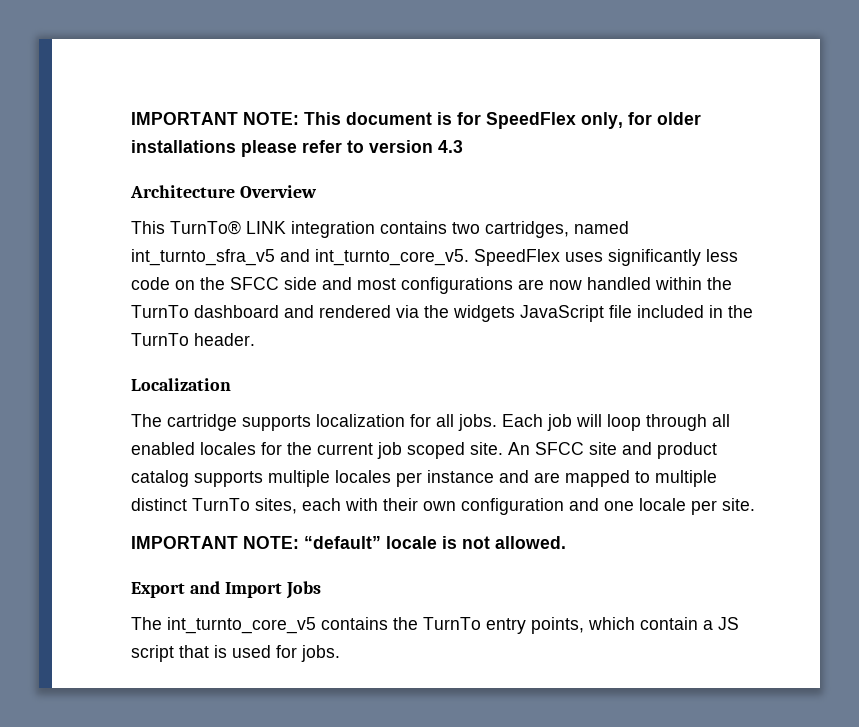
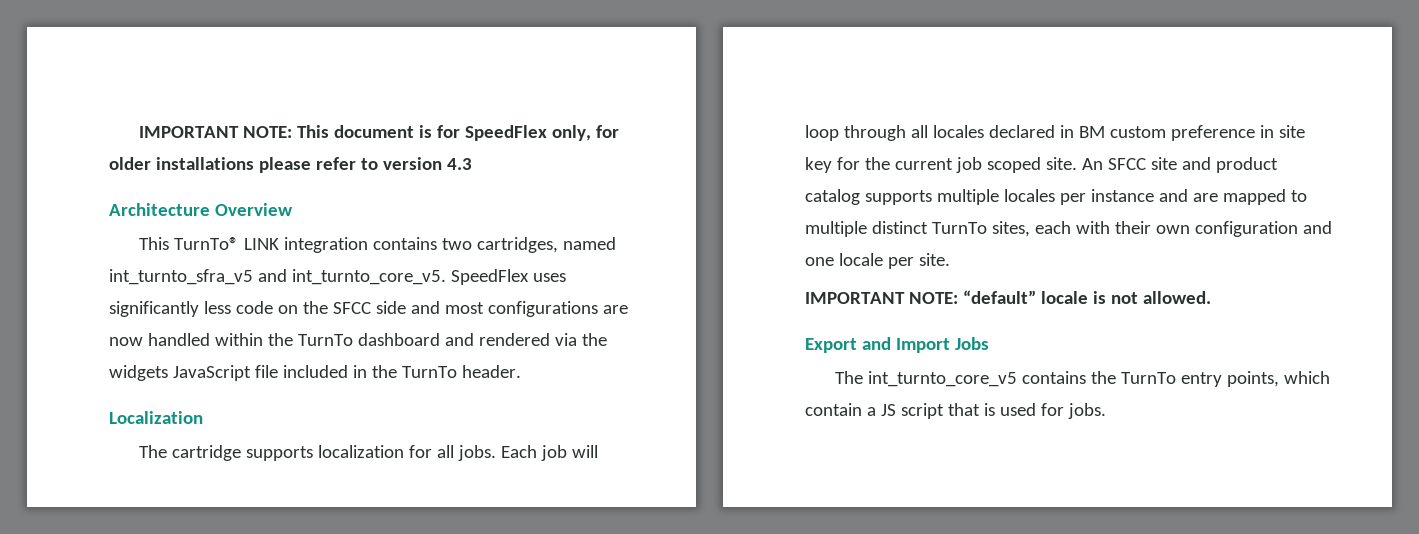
- Each job will loop through all enabled locales for the current job scoped site.
+ Each job will loop through all locales declared in BM custom preference in site key for the current job scoped site.

